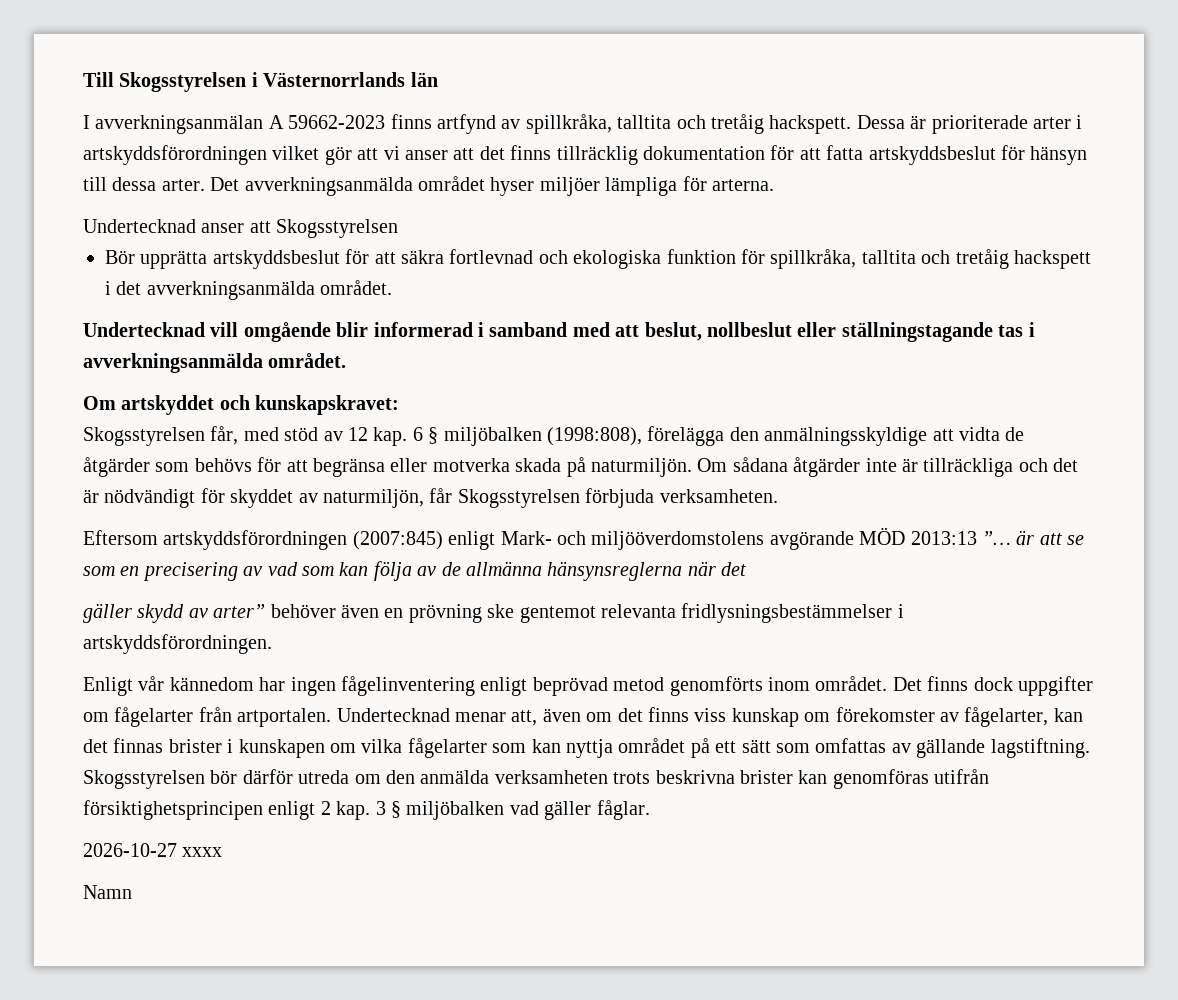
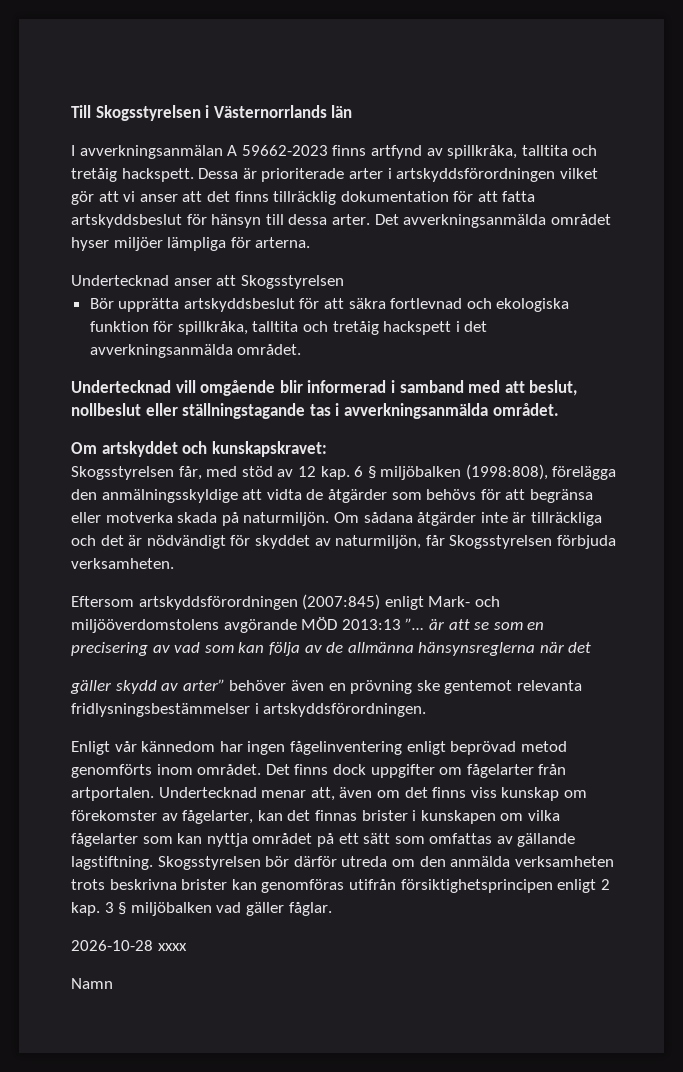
- 2026-10-27 xxxx
+ 2026-10-28 xxxx

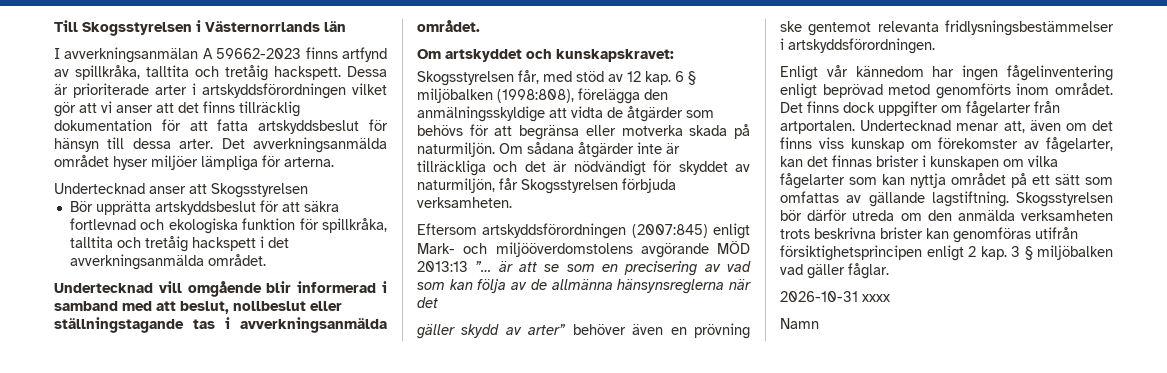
- 2026-10-28 xxxx
+ 2026-10-31 xxxx

